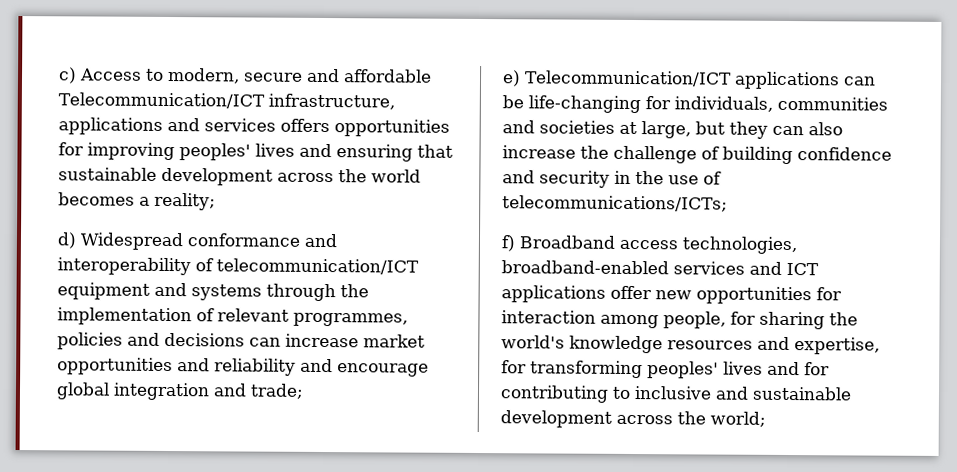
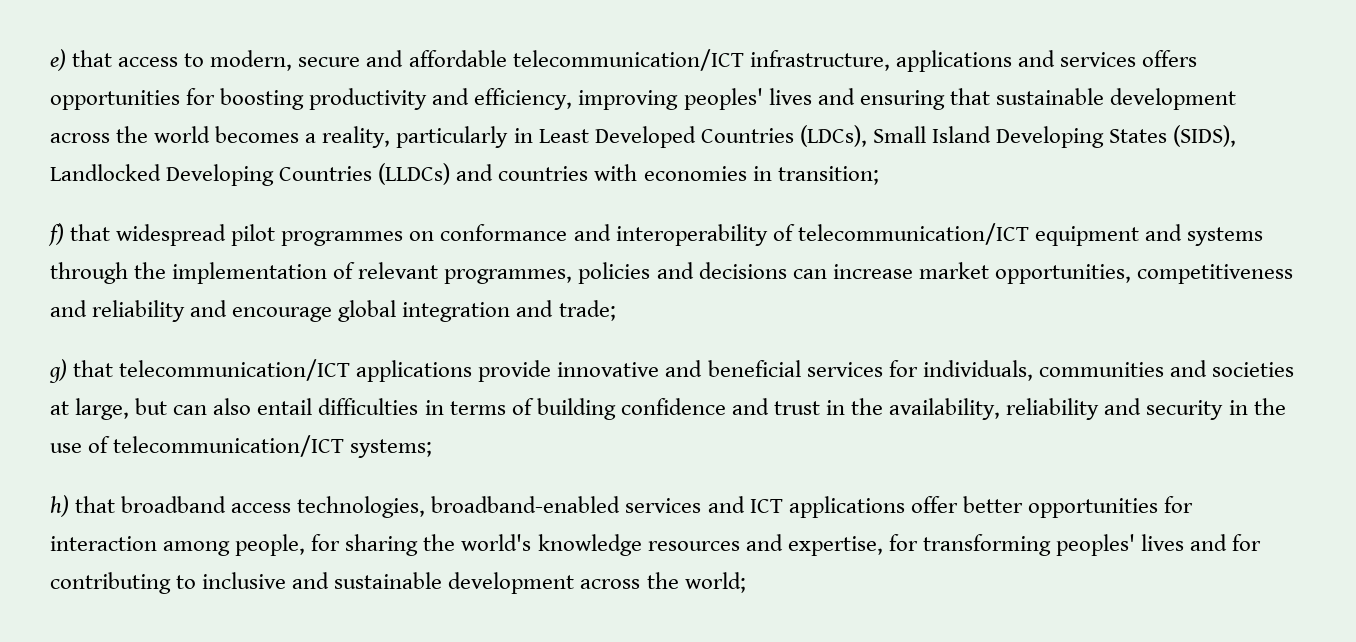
- c) Access to modern, secure and affordable Telecommunication/ICT infrastructure, applications and services offers opportunities for improving peoples' lives and ensuring that sustainable development across the world becomes a reality;
- d) Widespread conformance and interoperability of telecommunication/ICT equipment and systems through the implementation of relevant programmes, policies and decisions can increase market opportunities and reliability and encourage global integration and trade;
+ e) that access to modern, secure and affordable telecommunication/ICT infrastructure, applications and services offers opportunities for boosting productivity and efficiency, improving peoples' lives and ensuring that sustainable development across the world becomes a reality, particularly in Least Developed Countries (LDCs), Small Island Developing States (SIDS), Landlocked Developing Countries (LLDCs) and countries with economies in transition;
+ f) that widespread pilot programmes on conformance and interoperability of telecommunication/ICT equipment and systems through the implementation of relevant programmes, policies and decisions can increase market opportunities, competitiveness and reliability and encourage global integration and trade;
- e) Telecommunication/ICT applications can be life-changing for individuals, communities and societies at large, but they can also increase the challenge of building confidence and security in the use of telecommunications/ICTs;
- f) Broadband access technologies, broadband-enabled services and ICT applications offer new opportunities for interaction among people, for sharing the world's knowledge resources and expertise, for transforming peoples' lives and for contributing to inclusive and sustainable development across the world;
+ g) that telecommunication/ICT applications provide innovative and beneficial services for individuals, communities and societies at large, but can also entail difficulties in terms of building confidence and trust in the availability, reliability and security in the use of telecommunication/ICT systems;
+ h) that broadband access technologies, broadband-enabled services and ICT applications offer better opportunities for interaction among people, for sharing the world's knowledge resources and expertise, for transforming peoples' lives and for contributing to inclusive and sustainable development across the world;

